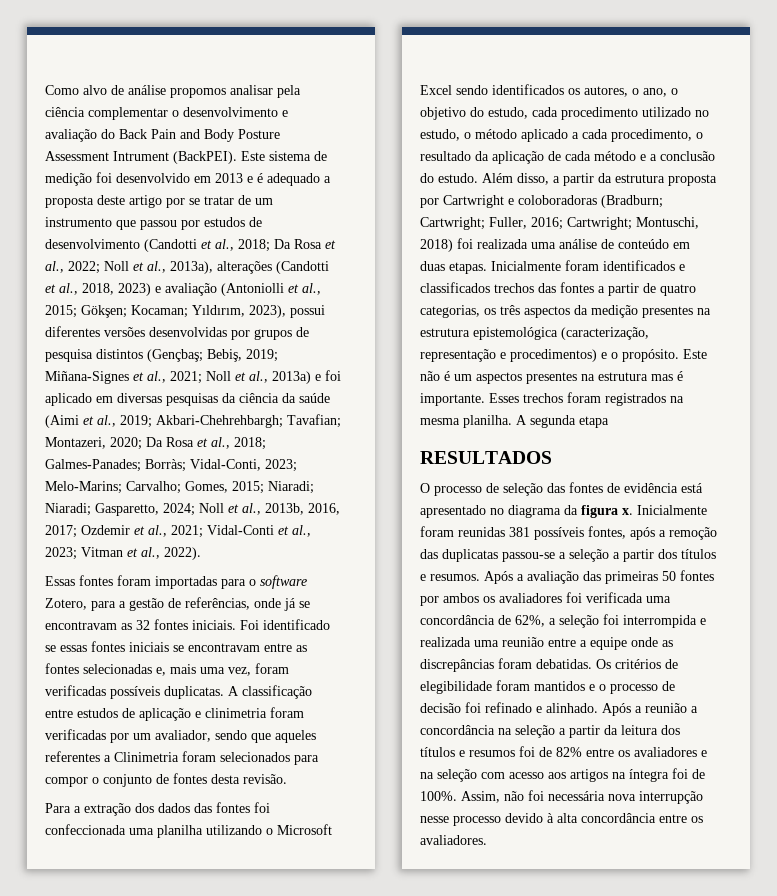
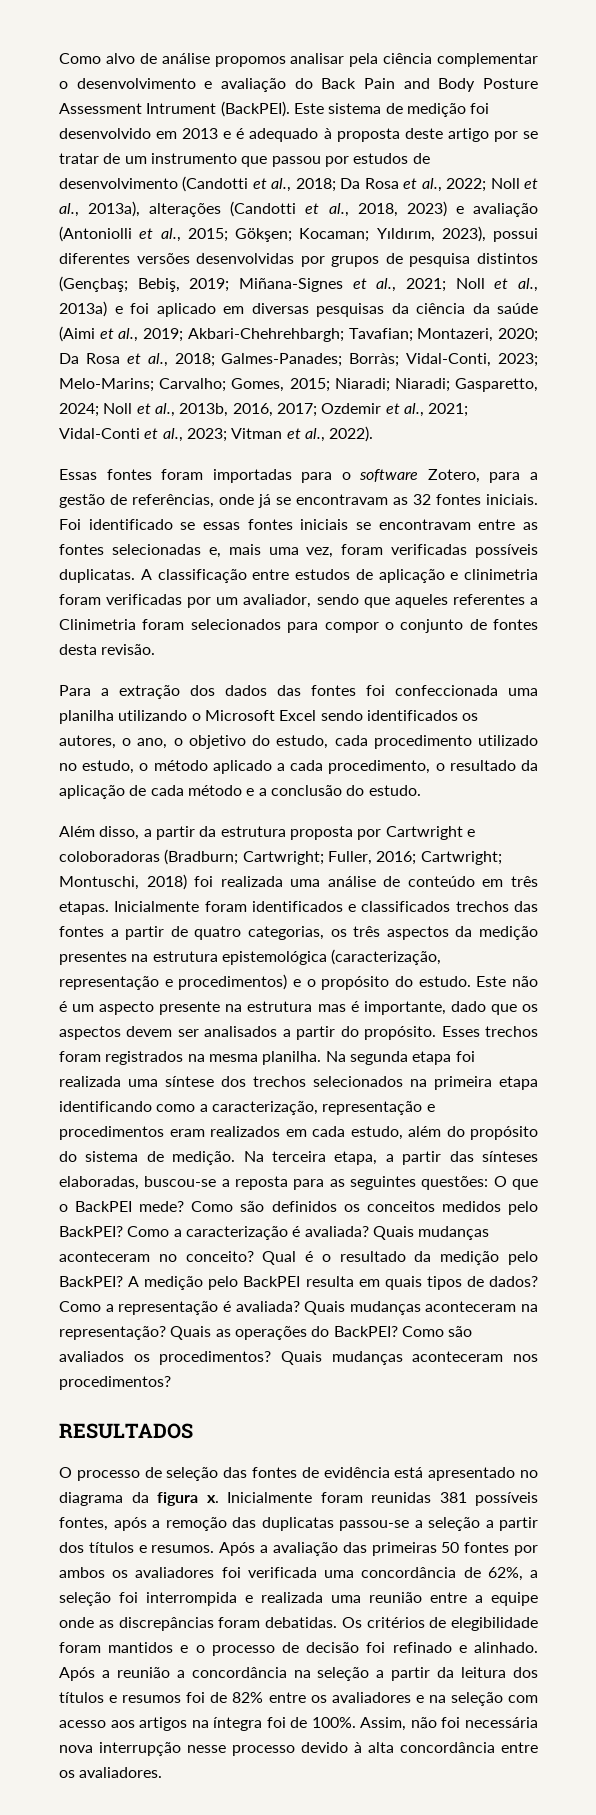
- Este sistema de medição foi desenvolvido em 2013 e é adequado a proposta deste artigo por se tratar de um instrumento que passou por estudos de desenvolvimento (Candotti et al., 2018;
+ Este sistema de medição foi desenvolvido em 2013 e é adequado à proposta deste artigo por se tratar de um instrumento que passou por estudos de desenvolvimento (Candotti et al., 2018;
- Para a extração dos dados das fontes foi confeccionada uma planilha utilizando o Microsoft Excel sendo identificados os autores, o ano, o objetivo do estudo, cada procedimento utilizado no estudo, o método aplicado a cada procedimento, o resultado da aplicação de cada método e a conclusão do estudo. Além disso, a partir da estrutura proposta por Cartwright e coloboradoras (Bradburn;
+ Para a extração dos dados das fontes foi confeccionada uma planilha utilizando o Microsoft Excel sendo identificados os autores, o ano, o objetivo do estudo, cada procedimento utilizado no estudo, o método aplicado a cada procedimento, o resultado da aplicação de cada método e a conclusão do estudo.
+ Além disso, a partir da estrutura proposta por Cartwright e coloboradoras (Bradburn;
- Montuschi, 2018) foi realizada uma análise de conteúdo em duas etapas.
+ Montuschi, 2018) foi realizada uma análise de conteúdo em três etapas.
- Inicialmente foram identificados e classificados trechos das fontes a partir de quatro categorias, os três aspectos da medição presentes na estrutura epistemológica (caracterização, representação e procedimentos) e o propósito.
+ Inicialmente foram identificados e classificados trechos das fontes a partir de quatro categorias, os três aspectos da medição presentes na estrutura epistemológica (caracterização, representação e procedimentos) e o propósito do estudo.
- Este não é um aspectos presentes na estrutura mas é importante.
+ Este não é um aspecto presente na estrutura mas é importante, dado que os aspectos devem ser analisados a partir do propósito.
- A segunda etapa
+ Na segunda etapa foi realizada uma síntese dos trechos selecionados na primeira etapa identificando como a caracterização, representação e procedimentos eram realizados em cada estudo, além do propósito do sistema de medição. Na terceira etapa, a partir das sínteses elaboradas, buscou-se a reposta para as seguintes questões: O que o BackPEI mede? Como são definidos os conceitos medidos pelo BackPEI? Como a caracterização é avaliada? Quais mudanças aconteceram no conceito? Qual é o resultado da medição pelo BackPEI? A medição pelo BackPEI resulta em quais tipos de dados? Como a representação é avaliada? Quais mudanças aconteceram na representação? Quais as operações do BackPEI? Como são avaliados os procedimentos? Quais mudanças aconteceram nos procedimentos?

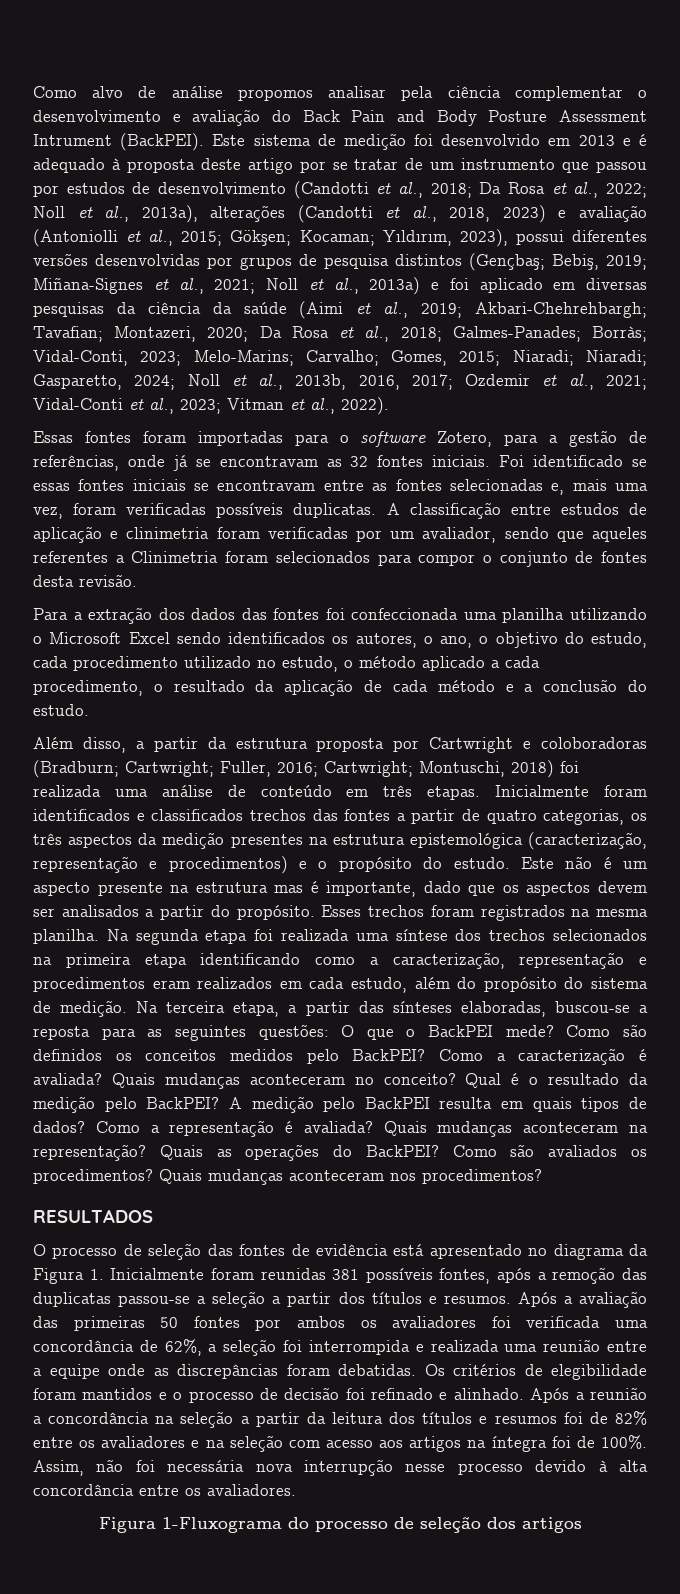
- O processo de seleção das fontes de evidência está apresentado no diagrama da figura x. Inicialmente foram reunidas 381 possíveis fontes, após a remoção das duplicatas passou-se a seleção a partir dos títulos e resumos.
+ O processo de seleção das fontes de evidência está apresentado no diagrama da Figura 1. Inicialmente foram reunidas 381 possíveis fontes, após a remoção das duplicatas passou-se a seleção a partir dos títulos e resumos.
+ Figura 1-Fluxograma do processo de seleção dos artigos

